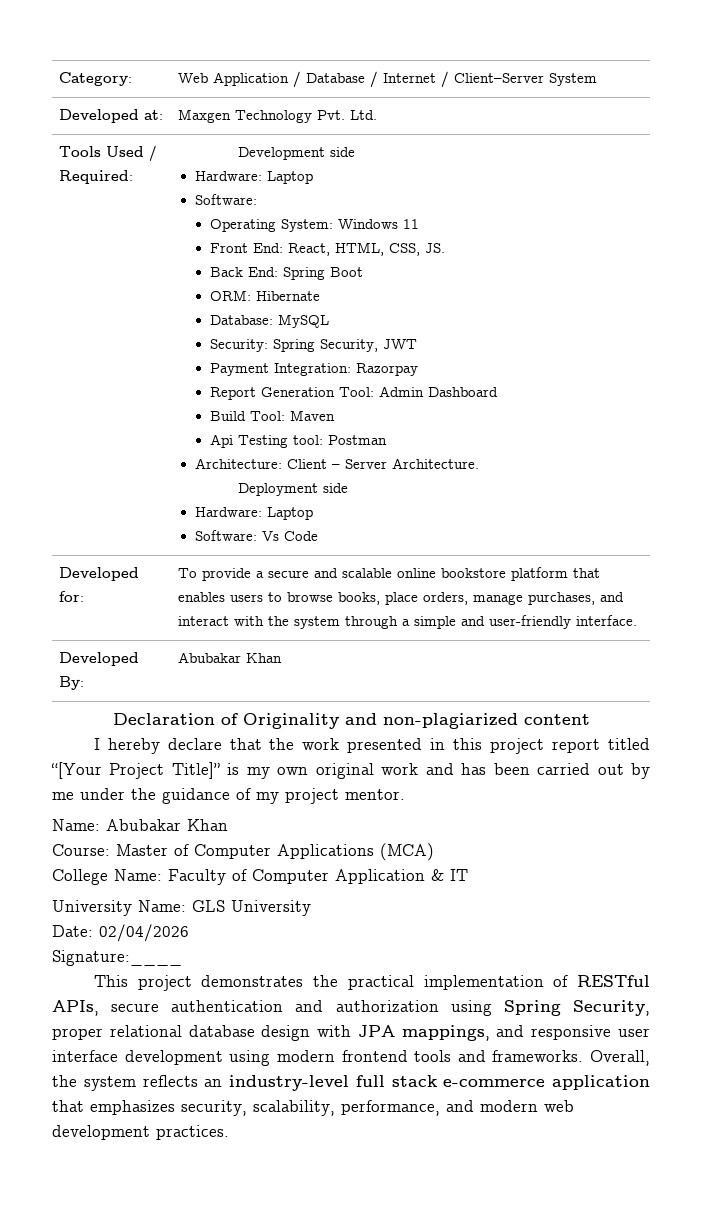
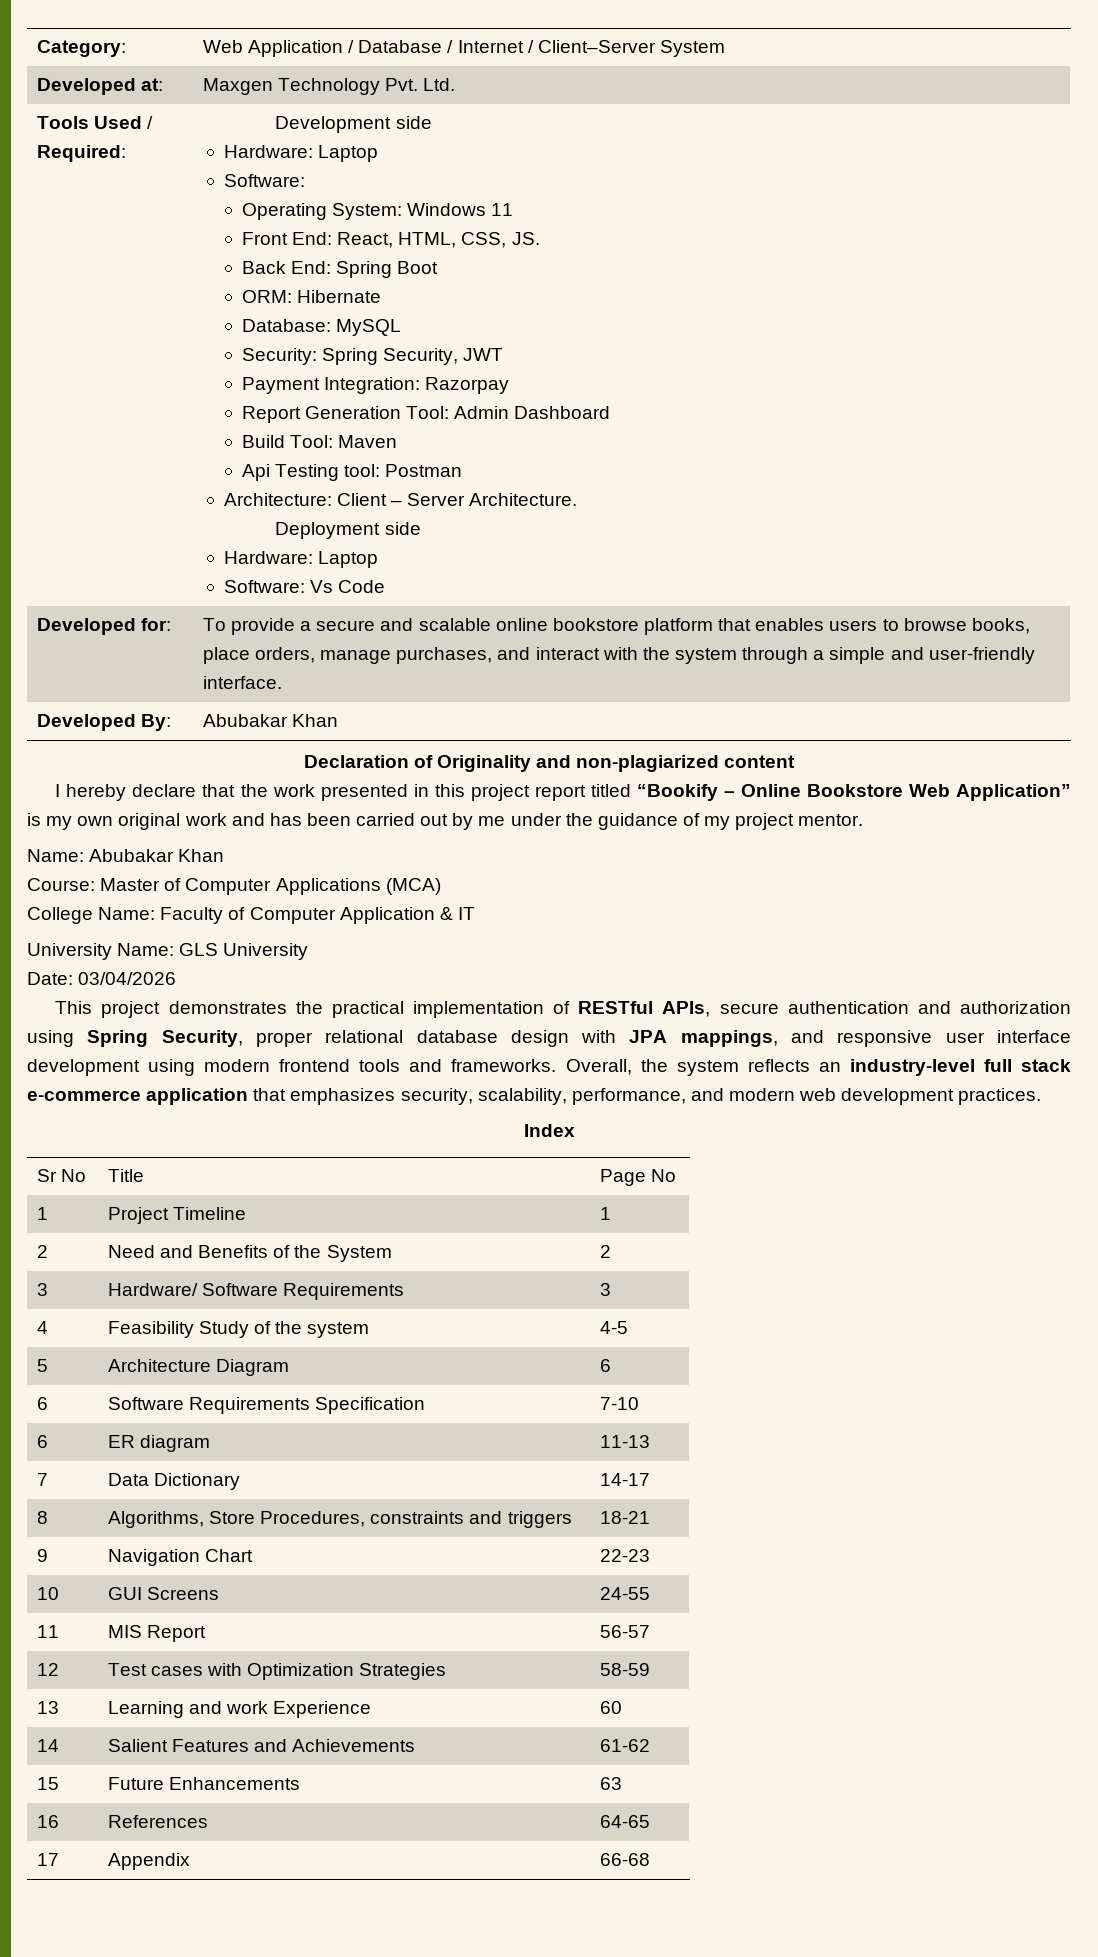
- I hereby declare that the work presented in this project report titled “[Your Project Title]” is my own original work and has been carried out by me under the guidance of my project mentor.
+ I hereby declare that the work presented in this project report titled “Bookify – Online Bookstore Web Application” is my own original work and has been carried out by me under the guidance of my project mentor.
- Date: 02/04/2026
- Signature:____
+ Date: 03/04/2026
+ Index
+ Sr No | Title | Page No
+ 1 | Project Timeline | 1
+ 2 | Need and Benefits of the System | 2
+ 3 | Hardware/ Software Requirements | 3
+ 4 | Feasibility Study of the system | 4-5
+ 5 | Architecture Diagram | 6
+ 6 | Software Requirements Specification | 7-10
+ 6 | ER diagram | 11-13
+ 7 | Data Dictionary | 14-17
+ 8 | Algorithms, Store Procedures, constraints and triggers | 18-21
+ 9 | Navigation Chart | 22-23
+ 10 | GUI Screens | 24-55
+ 11 | MIS Report | 56-57
+ 12 | Test cases with Optimization Strategies | 58-59
+ 13 | Learning and work Experience | 60
+ 14 | Salient Features and Achievements | 61-62
+ 15 | Future Enhancements | 63
+ 16 | References | 64-65
+ 17 | Appendix | 66-68

